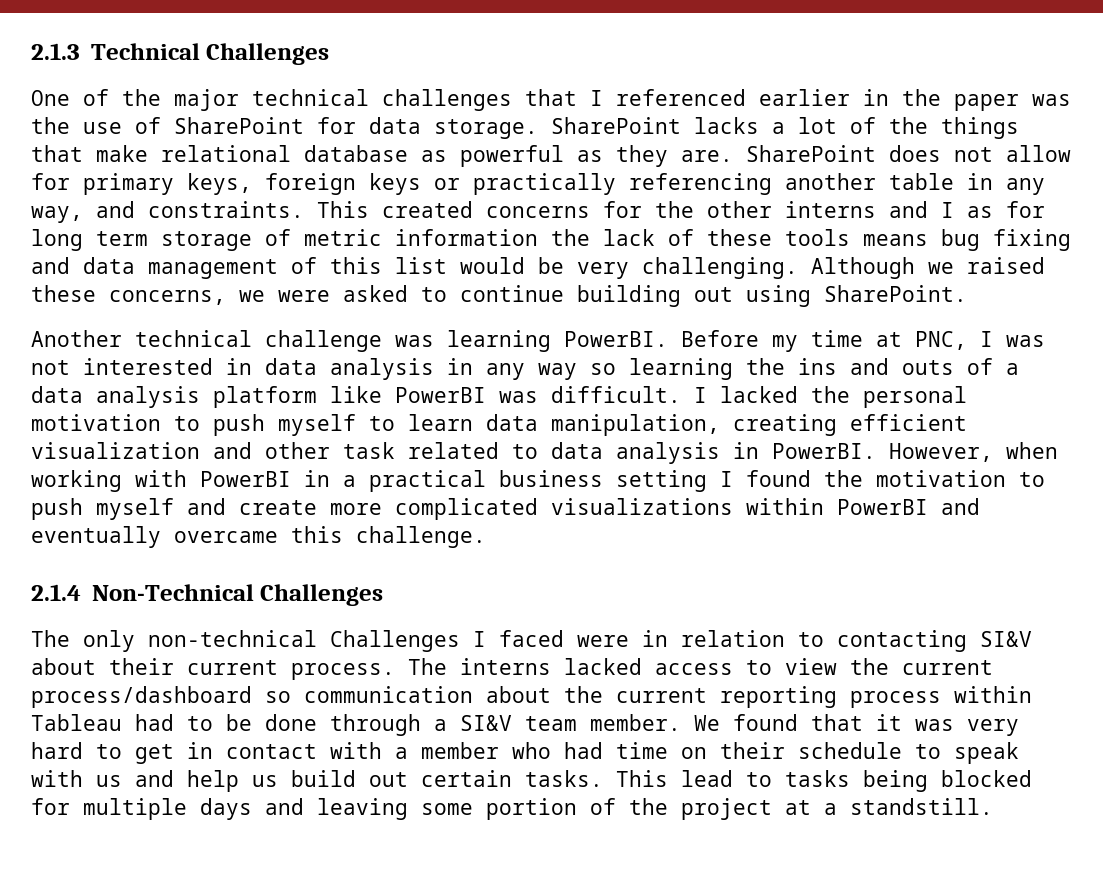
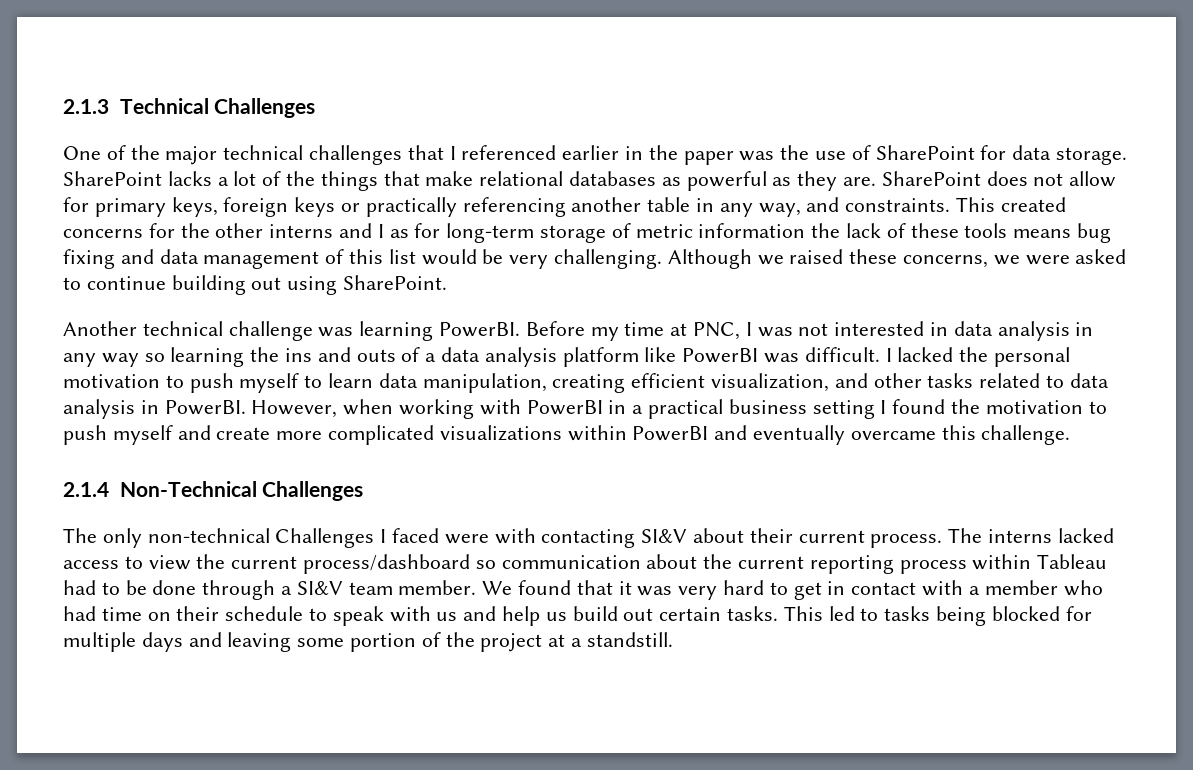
- SharePoint lacks a lot of the things that make relational database as powerful as they are.
+ SharePoint lacks a lot of the things that make relational databases as powerful as they are.
- This created concerns for the other interns and I as for long term storage of metric information the lack of these tools means bug fixing and data management of this list would be very challenging.
+ This created concerns for the other interns and I as for long-term storage of metric information the lack of these tools means bug fixing and data management of this list would be very challenging.
- I lacked the personal motivation to push myself to learn data manipulation, creating efficient visualization and other task related to data analysis in PowerBI.
+ I lacked the personal motivation to push myself to learn data manipulation, creating efficient visualization, and other tasks related to data analysis in PowerBI.
- The only non-technical Challenges I faced were in relation to contacting SI&V about their current process.
+ The only non-technical Challenges I faced were with contacting SI&V about their current process.
- This lead to tasks being blocked for multiple days and leaving some portion of the project at a standstill.
+ This led to tasks being blocked for multiple days and leaving some portion of the project at a standstill.

